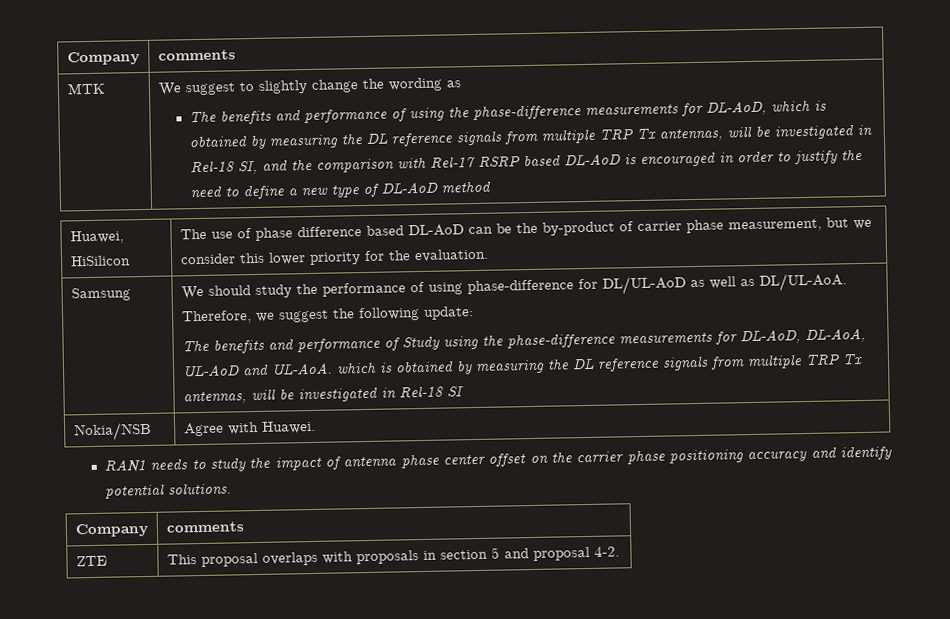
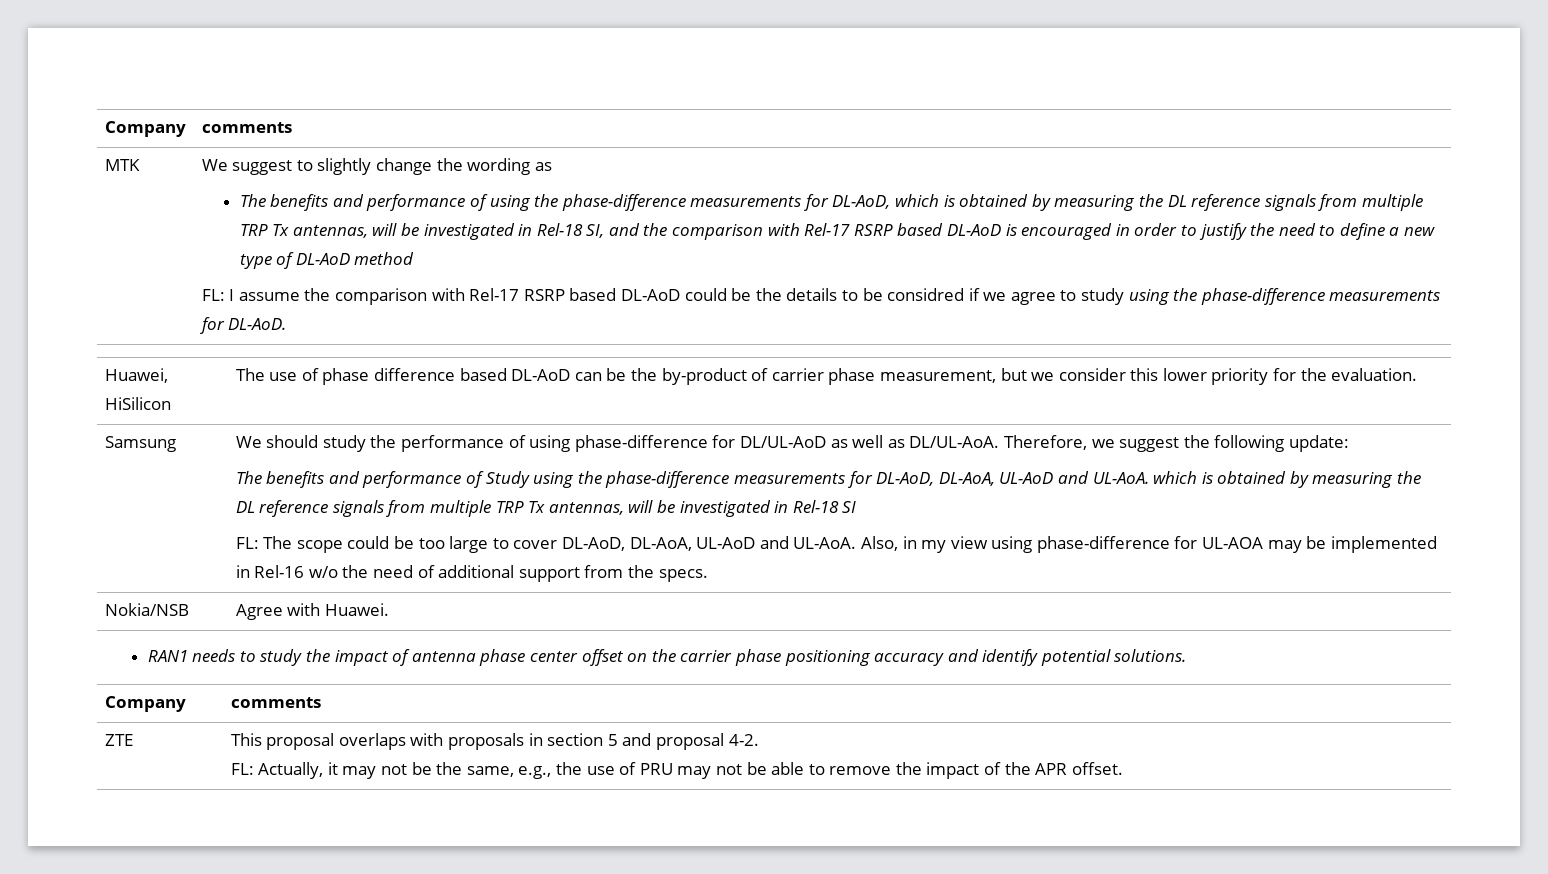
+ FL: I assume the comparison with Rel-17 RSRP based DL-AoD could be the details to be considred if we agree to study using the phase-difference measurements for DL-AoD.
+ FL: The scope could be too large to cover DL-AoD, DL-AoA, UL-AoD and UL-AoA. Also, in my view using phase-difference for UL-AOA may be implemented in Rel-16 w/o the need of additional support from the specs.
  ZTE | This proposal overlaps with proposals in section 5 and proposal 4-2.
+ FL: Actually, it may not be the same, e.g., the use of PRU may not be able to remove the impact of the APR offset.

